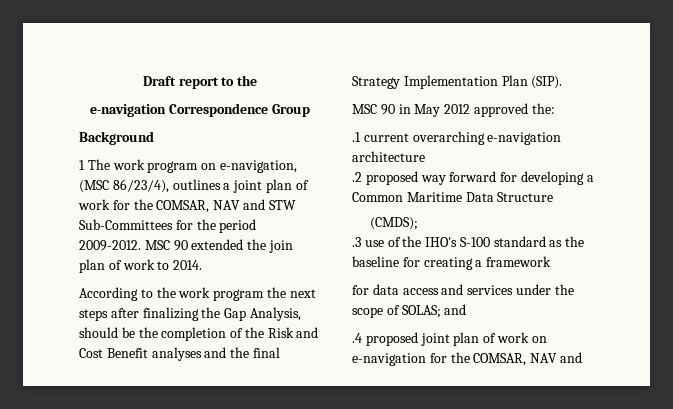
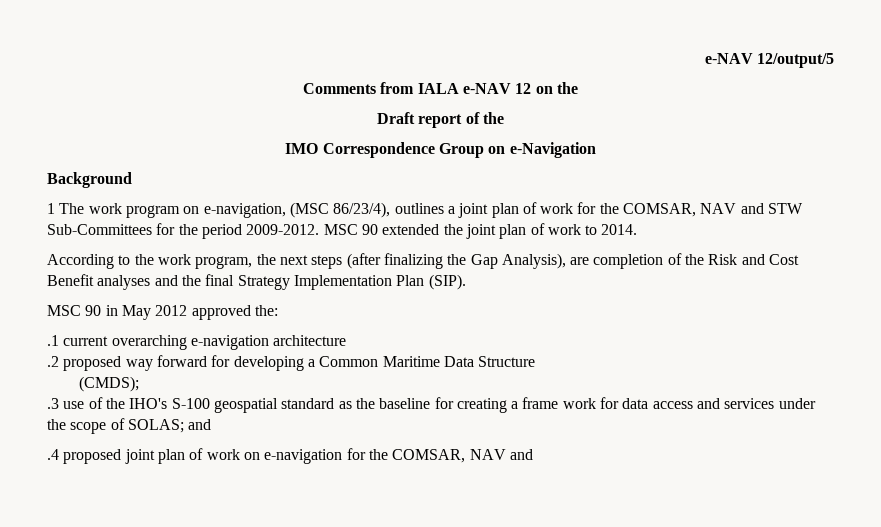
+ e-NAV 12/output/5
+ Comments from IALA e-NAV 12 on the
- Draft report to the
- e-navigation Correspondence Group
+ Draft report of the
+ IMO Correspondence Group on e-Navigation
- MSC 90 extended the join plan of work to 2014.
+ MSC 90 extended the joint plan of work to 2014.
- According to the work program the next steps after finalizing the Gap Analysis, should be the completion of the Risk and Cost Benefit analyses and the final Strategy Implementation Plan (SIP).
+ According to the work program, the next steps (after finalizing the Gap Analysis), are completion of the Risk and Cost Benefit analyses and the final Strategy Implementation Plan (SIP).
- .3 use of the IHO's S-100 standard as the baseline for creating a framework
- for data access and services under the scope of SOLAS; and
+ .3 use of the IHO's S-100 geospatial standard as the baseline for creating a frame work for data access and services under the scope of SOLAS; and

